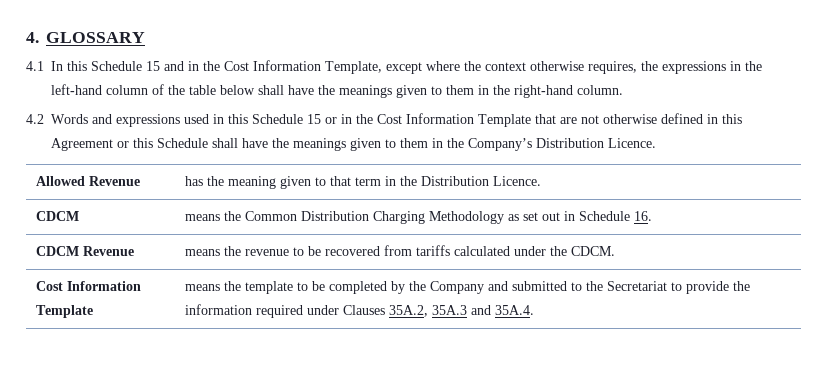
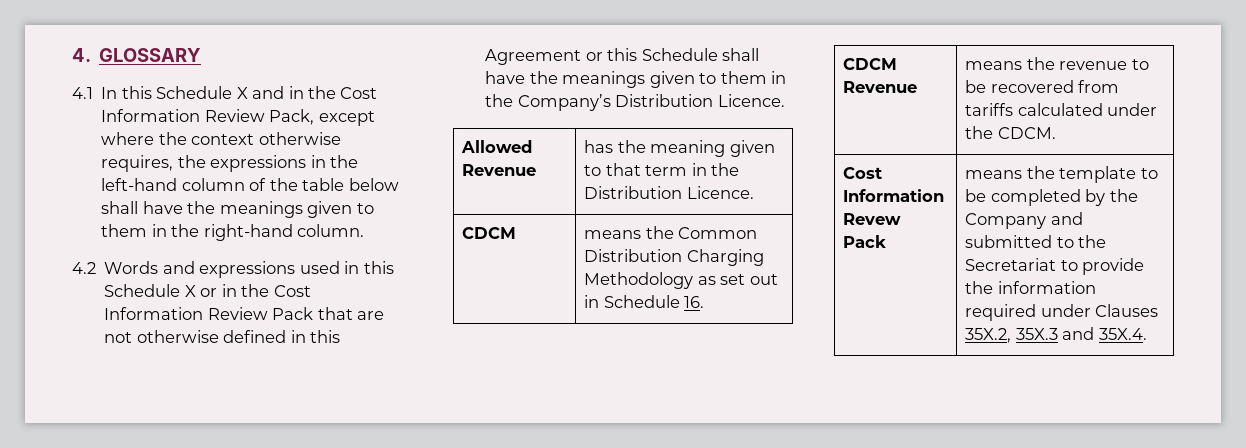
- 4.1 In this Schedule 15 and in the Cost Information Template, except where the context otherwise requires, the expressions in the left-hand column of the table below shall have the meanings given to them in the right-hand column.
+ 4.1 In this Schedule X and in the Cost Information Review Pack, except where the context otherwise requires, the expressions in the left-hand column of the table below shall have the meanings given to them in the right-hand column.
- 4.2 Words and expressions used in this Schedule 15 or in the Cost Information Template that are not otherwise defined in this Agreement or this Schedule shall have the meanings given to them in the Company’s Distribution Licence.
+ 4.2 Words and expressions used in this Schedule X or in the Cost Information Review Pack that are not otherwise defined in this Agreement or this Schedule shall have the meanings given to them in the Company’s Distribution Licence.
- Cost Information Template | means the template to be completed by the Company and submitted to the Secretariat to provide the information required under Clauses 35A.2, 35A.3 and 35A.4.
+ Cost Information Revew Pack | means the template to be completed by the Company and submitted to the Secretariat to provide the information required under Clauses 35X.2, 35X.3 and 35X.4.

